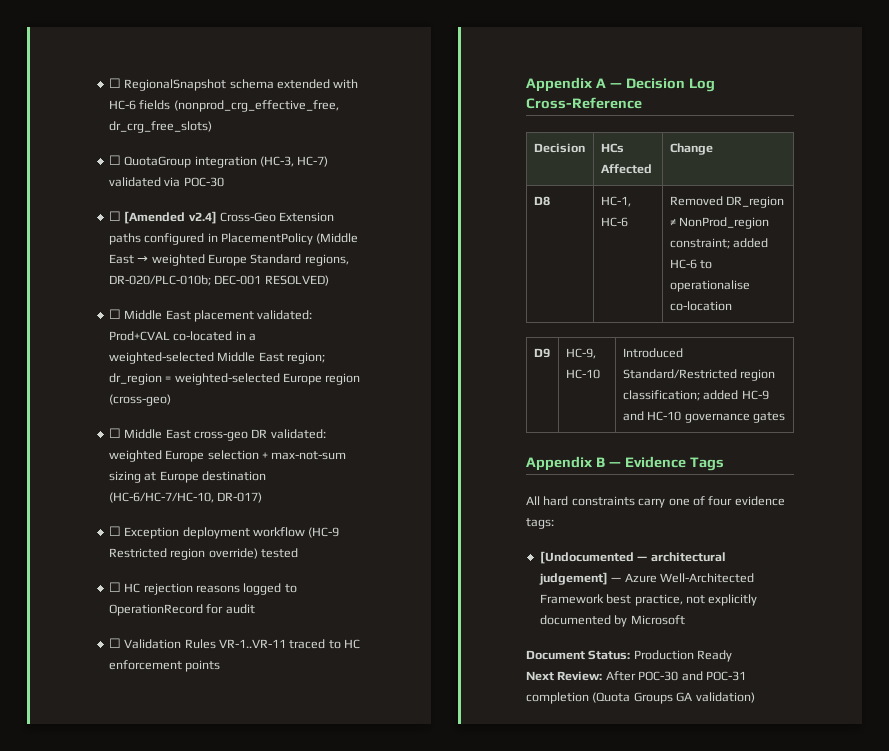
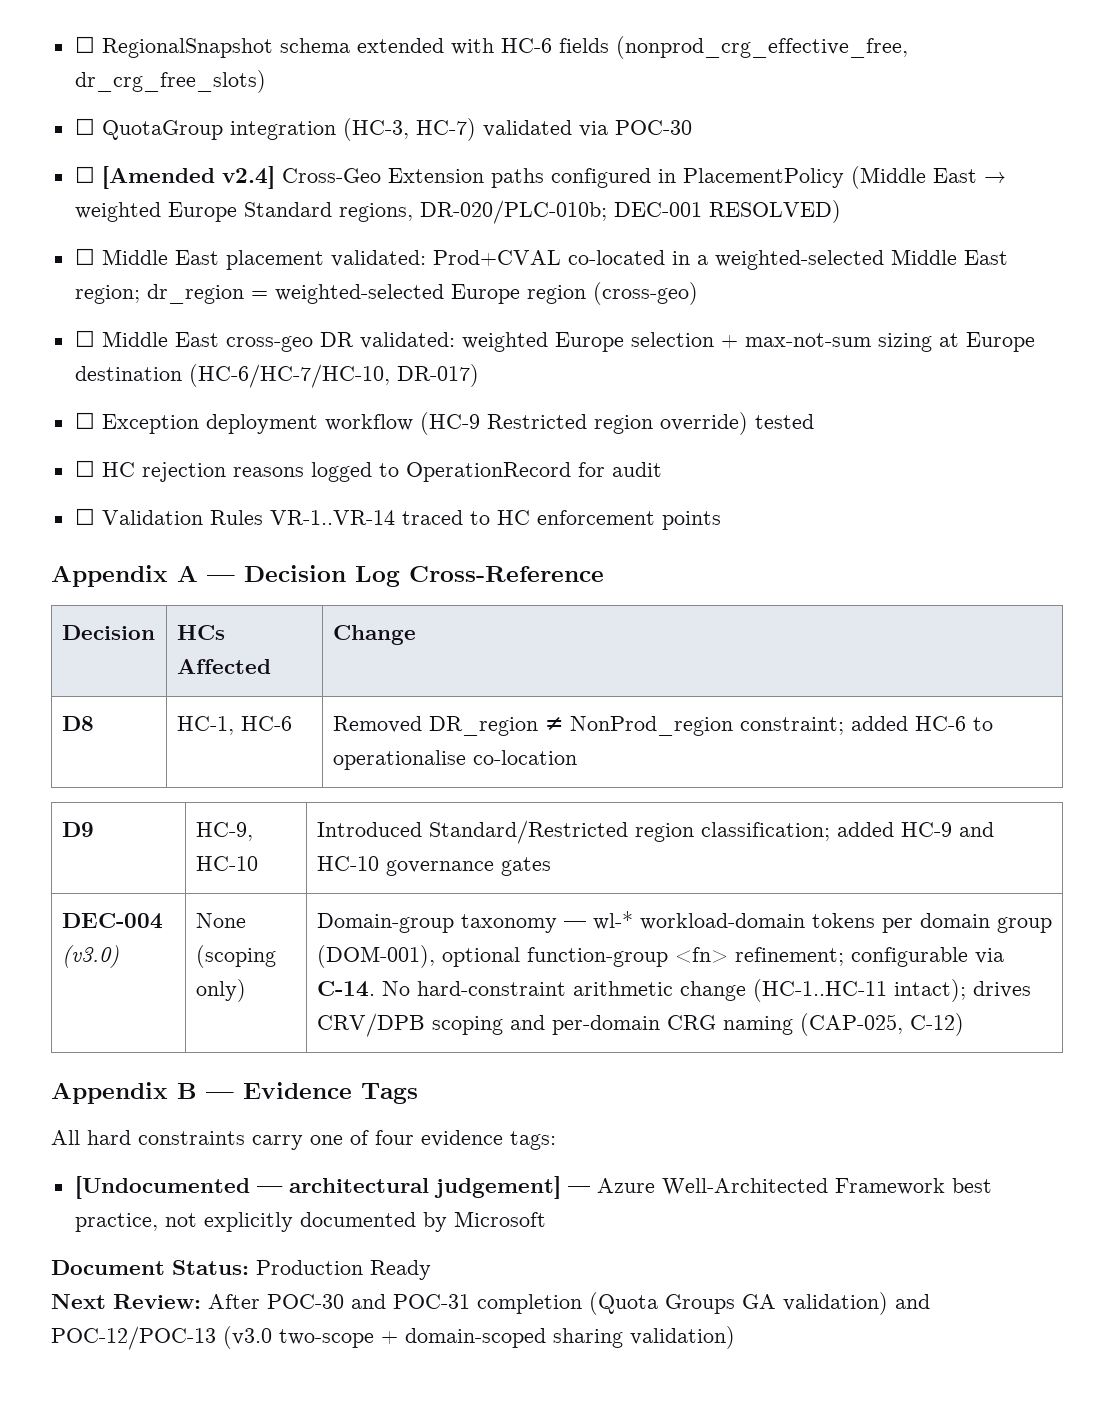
- ☐ Validation Rules VR-1..VR-11 traced to HC enforcement points
+ ☐ Validation Rules VR-1..VR-14 traced to HC enforcement points
+ DEC-004 (v3.0) | None (scoping only) | Domain-group taxonomy — wl-* workload-domain tokens per domain group (DOM-001), optional function-group <fn> refinement; configurable via C-14. No hard-constraint arithmetic change (HC-1..HC-11 intact); drives CRV/DPB scoping and per-domain CRG naming (CAP-025, C-12)
- Next Review: After POC-30 and POC-31 completion (Quota Groups GA validation)
+ Next Review: After POC-30 and POC-31 completion (Quota Groups GA validation) and POC-12/POC-13 (v3.0 two-scope + domain-scoped sharing validation)

